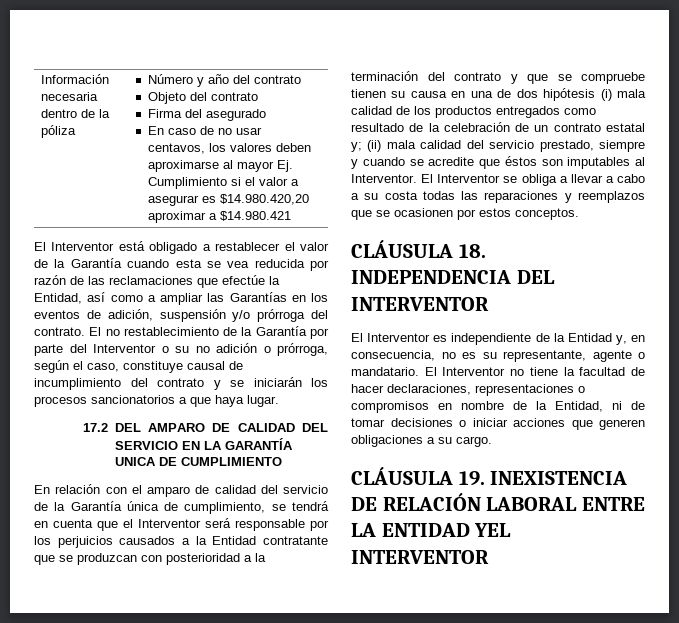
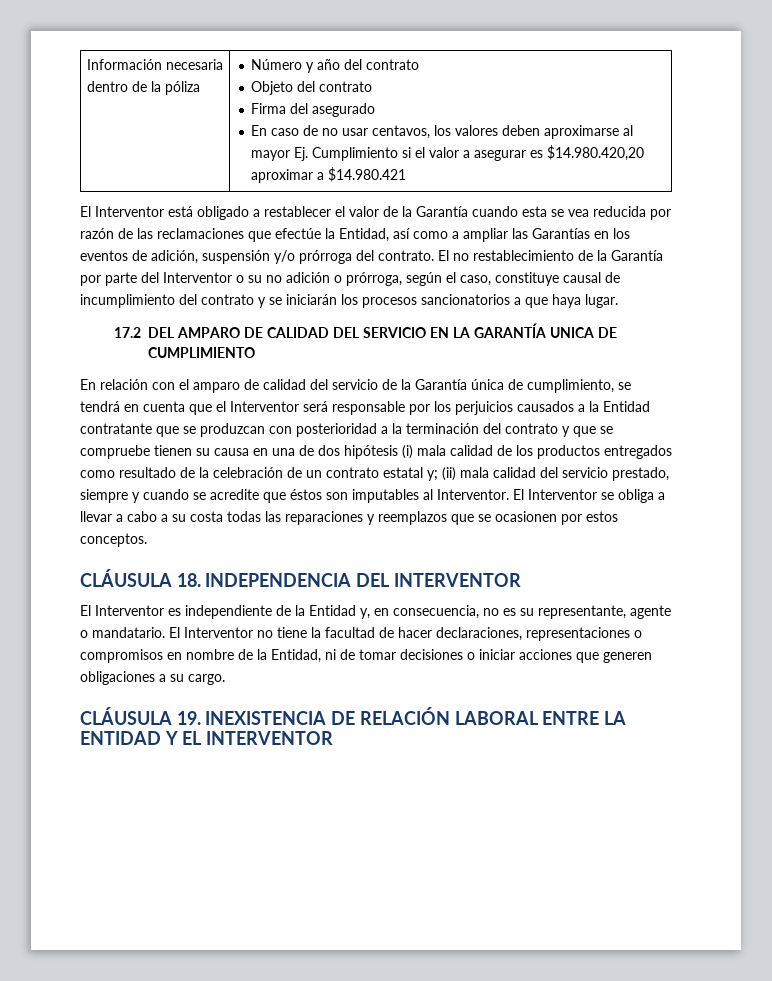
- CLÁUSULA 19. INEXISTENCIA DE RELACIÓN LABORAL ENTRE LA ENTIDAD YEL INTERVENTOR
+ CLÁUSULA 19. INEXISTENCIA DE RELACIÓN LABORAL ENTRE LA ENTIDAD Y EL INTERVENTOR

